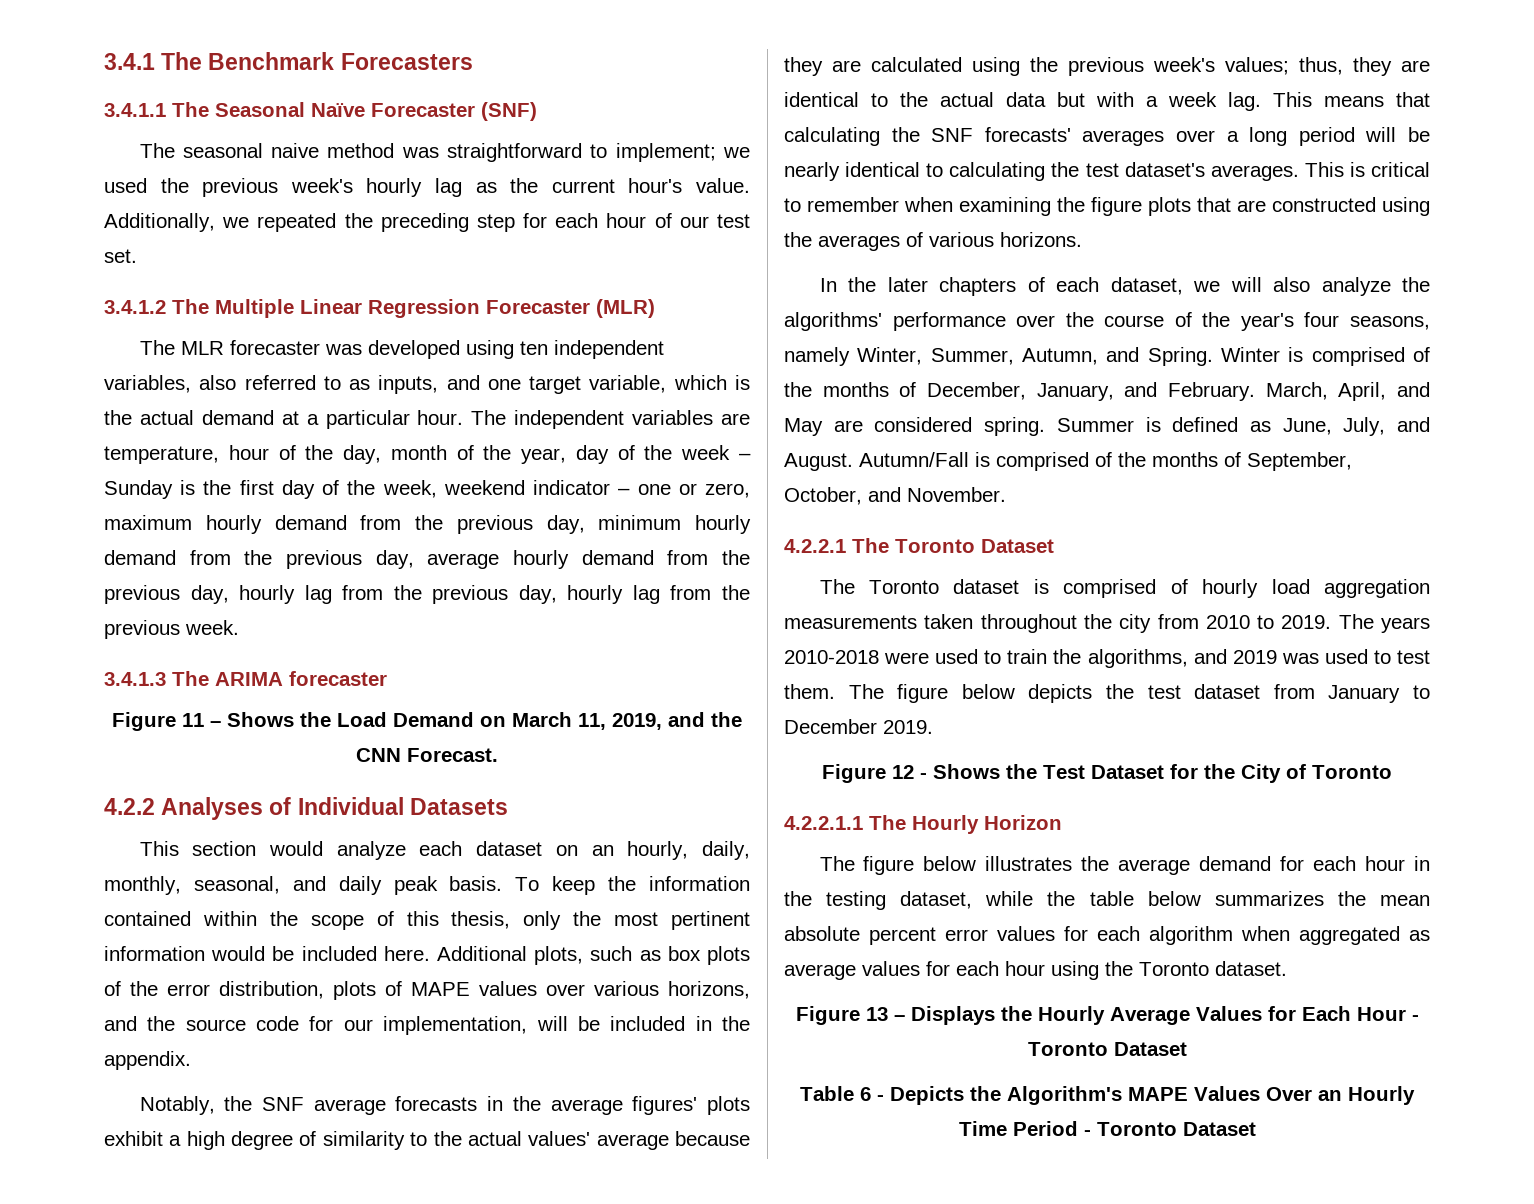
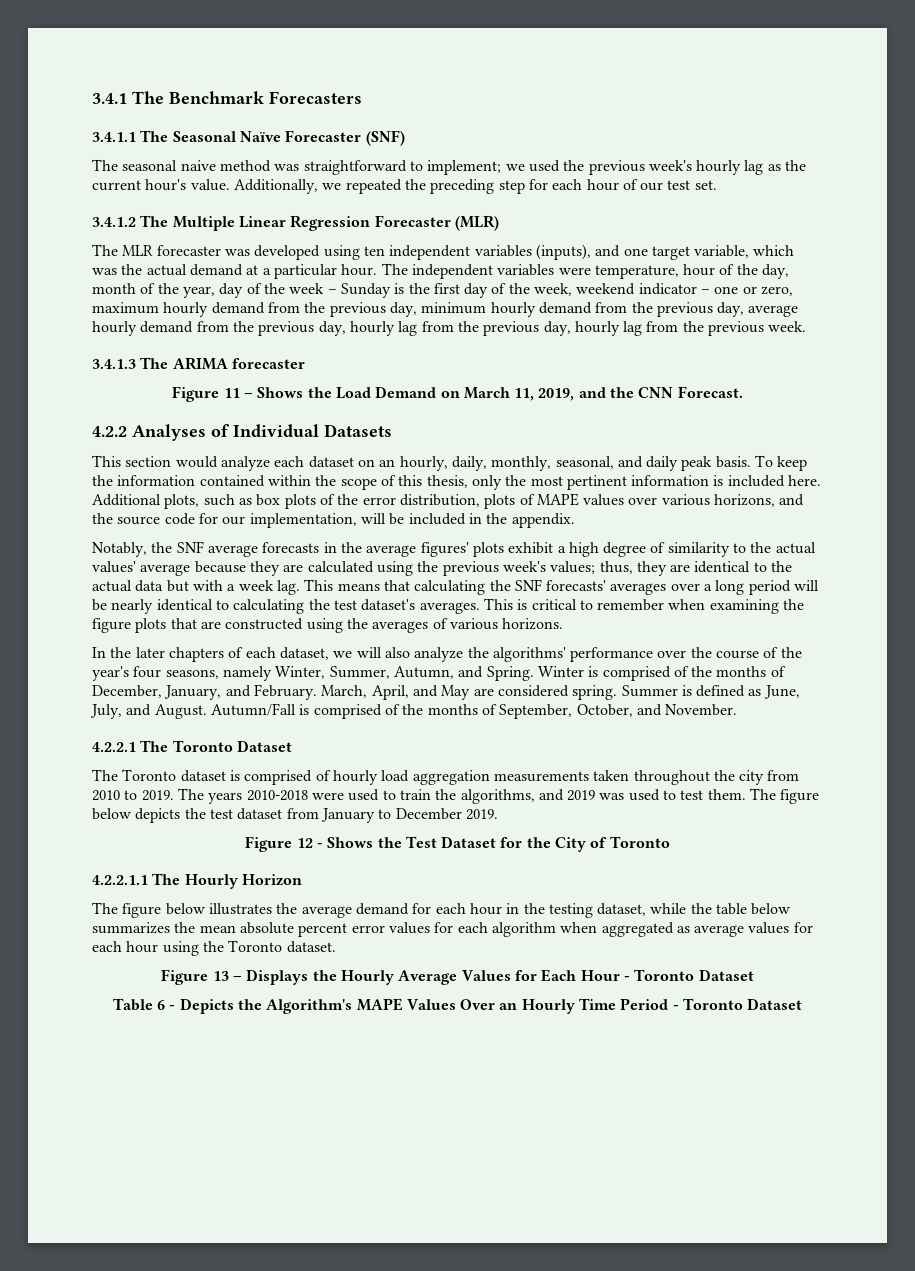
- The MLR forecaster was developed using ten independent variables, also referred to as inputs, and one target variable, which is the actual demand at a particular hour.
+ The MLR forecaster was developed using ten independent variables (inputs), and one target variable, which was the actual demand at a particular hour.
- The independent variables are temperature, hour of the day, month of the year, day of the week – Sunday is the first day of the week, weekend indicator – one or zero, maximum hourly demand from the previous day, minimum hourly demand from the previous day, average hourly demand from the previous day, hourly lag from the previous day, hourly lag from the previous week.
+ The independent variables were temperature, hour of the day, month of the year, day of the week – Sunday is the first day of the week, weekend indicator – one or zero, maximum hourly demand from the previous day, minimum hourly demand from the previous day, average hourly demand from the previous day, hourly lag from the previous day, hourly lag from the previous week.
- To keep the information contained within the scope of this thesis, only the most pertinent information would be included here.
+ To keep the information contained within the scope of this thesis, only the most pertinent information is included here.

